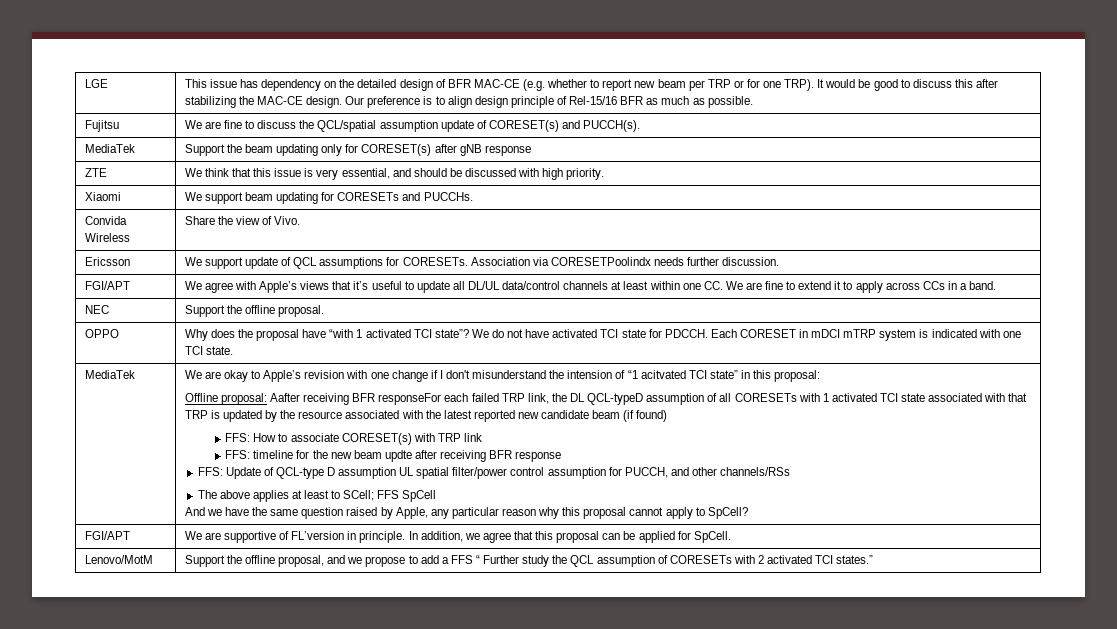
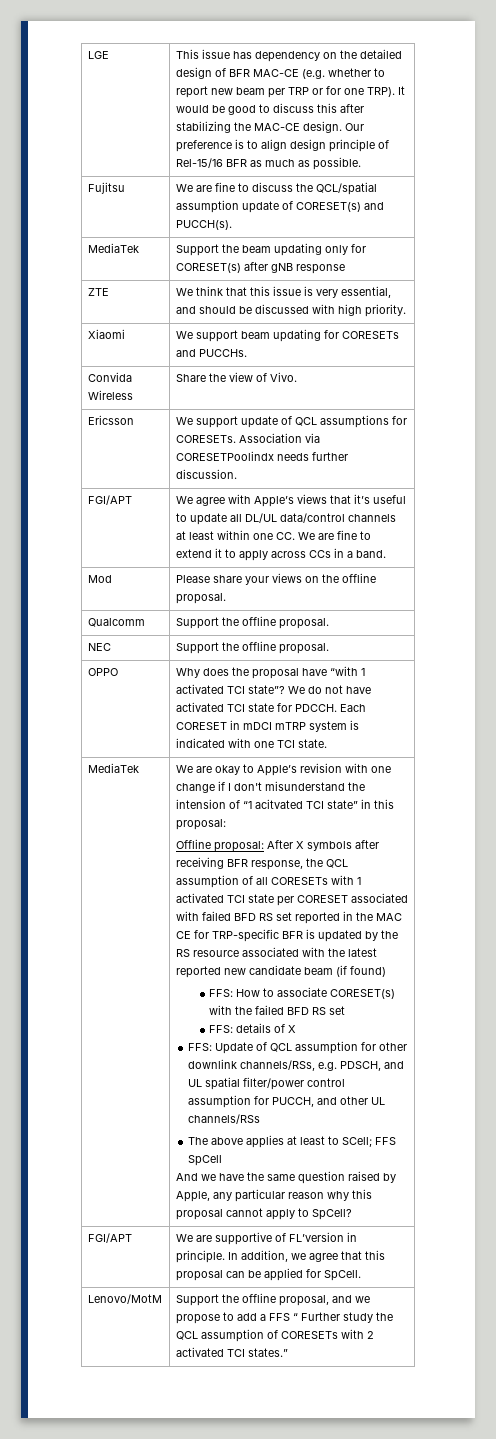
+ Mod | Please share your views on the offline proposal.
+ Qualcomm | Support the offline proposal.
- Offline proposal: Aafter receiving BFR responseFor each failed TRP link, the DL QCL-typeD assumption of all CORESETs with 1 activated TCI state associated with that TRP is updated by the resource associated with the latest reported new candidate beam (if found)
+ Offline proposal: After X symbols after receiving BFR response, the QCL assumption of all CORESETs with 1 activated TCI state per CORESET associated with failed BFD RS set reported in the MAC CE for TRP-specific BFR is updated by the RS resource associated with the latest reported new candidate beam (if found)
- FFS: How to associate CORESET(s) with TRP link
- FFS: timeline for the new beam updte after receiving BFR response
- FFS: Update of QCL-type D assumption UL spatial filter/power control assumption for PUCCH, and other channels/RSs
+ FFS: How to associate CORESET(s) with the failed BFD RS set
+ FFS: details of X
+ FFS: Update of QCL assumption for other downlink channels/RSs, e.g. PDSCH, and UL spatial filter/power control assumption for PUCCH, and other UL channels/RSs

